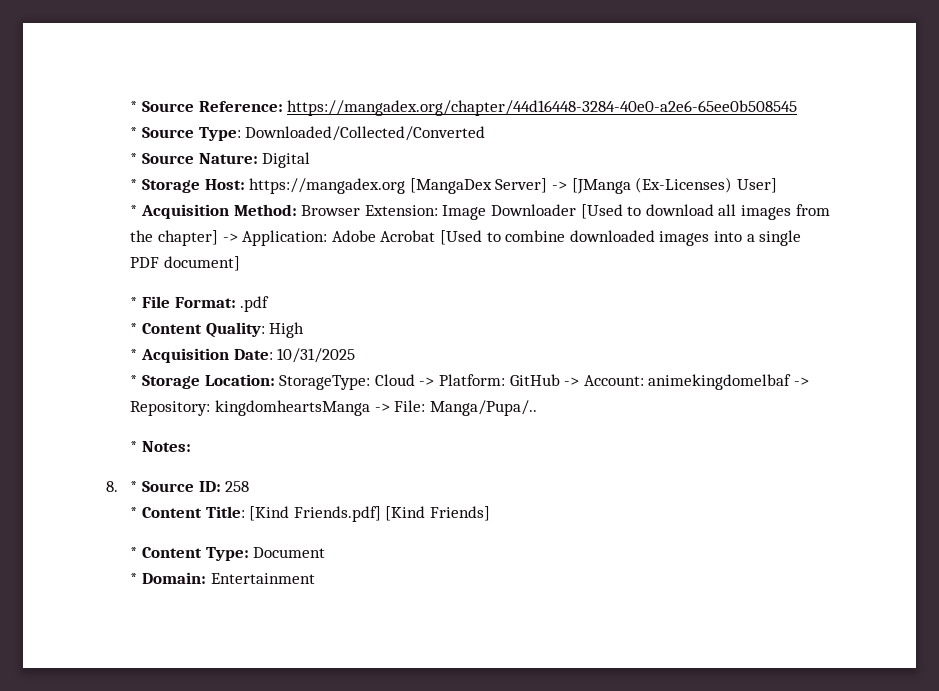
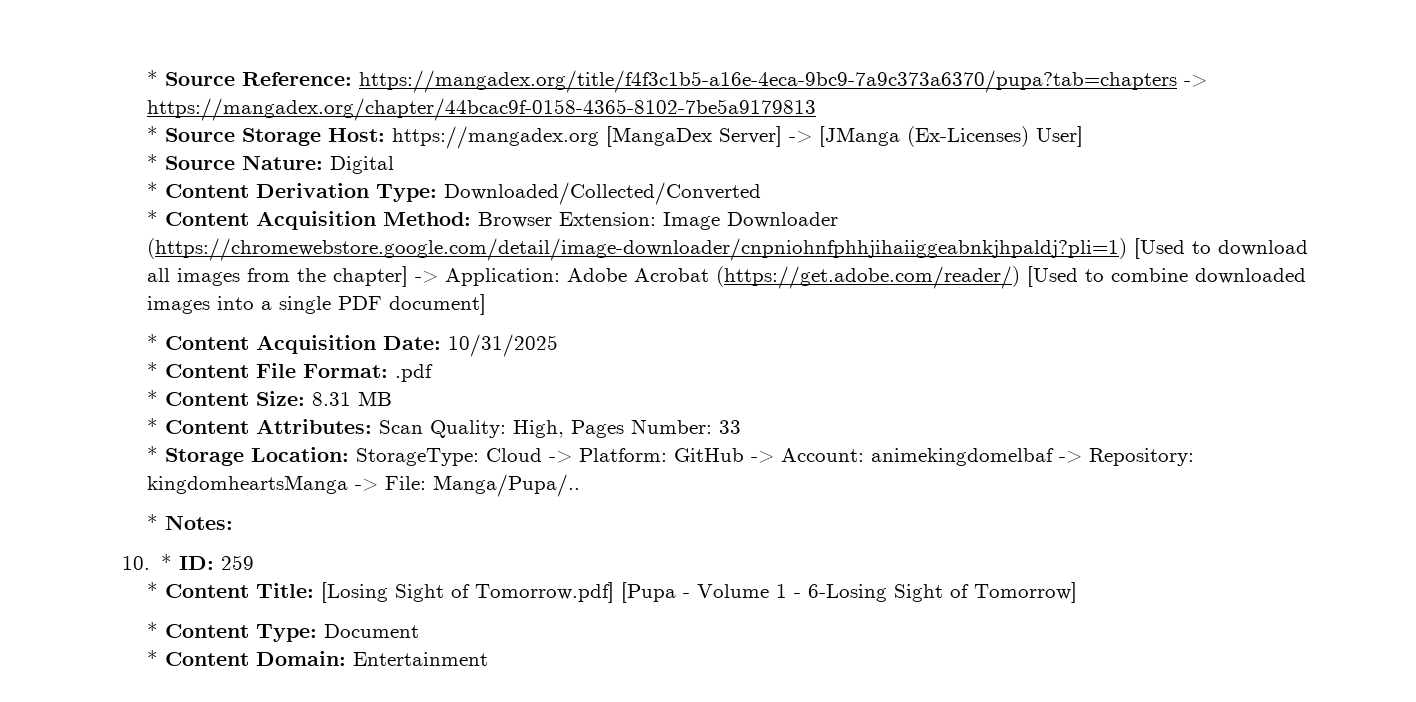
- * Source Reference: https://mangadex.org/chapter/44d16448-3284-40e0-a2e6-65ee0b508545
- * Source Type: Downloaded/Collected/Converted
- * Source Nature: Digital
- * Storage Host: https://mangadex.org [MangaDex Server] -> [JManga (Ex-Licenses) User]
+ * Source Reference: https://mangadex.org/title/f4f3c1b5-a16e-4eca-9bc9-7a9c373a6370/pupa?tab=chapters -> https://mangadex.org/chapter/44bcac9f-0158-4365-8102-7be5a9179813
+ * Source Storage Host: https://mangadex.org [MangaDex Server] -> [JManga (Ex-Licenses) User]
- * Acquisition Method: Browser Extension: Image Downloader [Used to download all images from the chapter] -> Application: Adobe Acrobat [Used to combine downloaded images into a single PDF document]
+ * Source Nature: Digital
+ * Content Derivation Type: Downloaded/Collected/Converted
+ * Content Acquisition Method: Browser Extension: Image Downloader (https://chromewebstore.google.com/detail/image-downloader/cnpniohnfphhjihaiiggeabnkjhpaldj?pli=1) [Used to download all images from the chapter] -> Application: Adobe Acrobat (https://get.adobe.com/reader/) [Used to combine downloaded images into a single PDF document]
- * File Format: .pdf
+ * Content Acquisition Date: 10/31/2025
+ * Content File Format: .pdf
- * Content Quality: High
- * Acquisition Date: 10/31/2025
+ * Content Size: 8.31 MB
+ * Content Attributes: Scan Quality: High, Pages Number: 33
- 8. * Source ID: 258
- * Content Title: [Kind Friends.pdf] [Kind Friends]
+ 10. * ID: 259
+ * Content Title: [Losing Sight of Tomorrow.pdf] [Pupa - Volume 1 - 6-Losing Sight of Tomorrow]
- * Domain: Entertainment
+ * Content Domain: Entertainment

